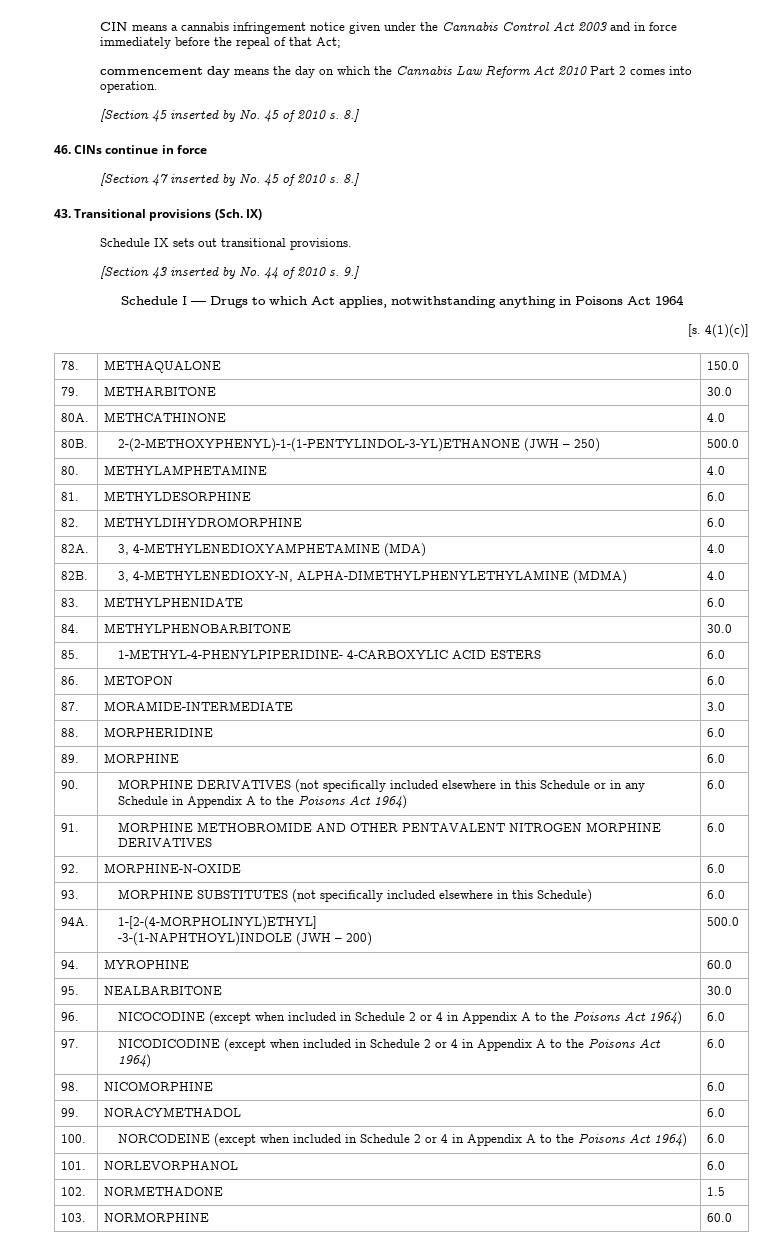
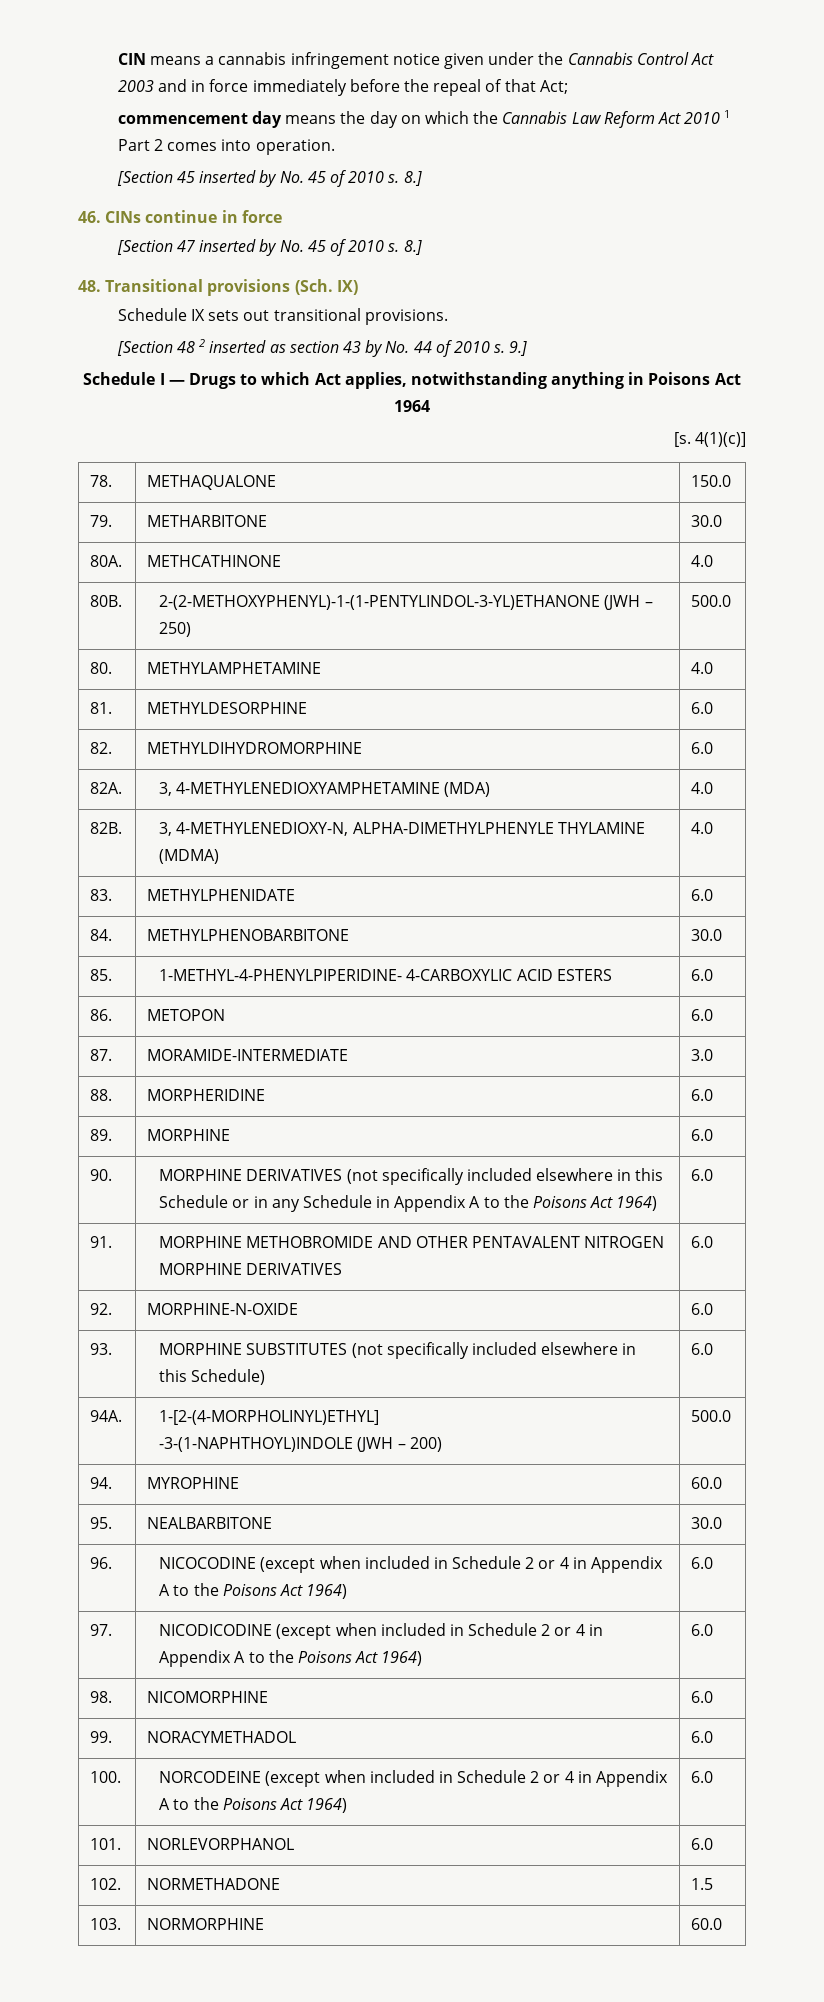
- commencement day means the day on which the Cannabis Law Reform Act 2010 Part 2 comes into operation.
+ commencement day means the day on which the Cannabis Law Reform Act 2010 1 Part 2 comes into operation.
- 43. Transitional provisions (Sch. IX)
+ 48. Transitional provisions (Sch. IX)
- [Section 43 inserted by No. 44 of 2010 s.
+ [Section 48 2 inserted as section 43 by No. 44 of 2010 s.
- 82B. | 3, 4-METHYLENEDIOXY-N, ALPHA-DIMETHYLPHENYLETHYLAMINE (MDMA) | 4.0
+ 82B. | 3, 4-METHYLENEDIOXY-N, ALPHA-DIMETHYLPHENYLE THYLAMINE (MDMA) | 4.0

